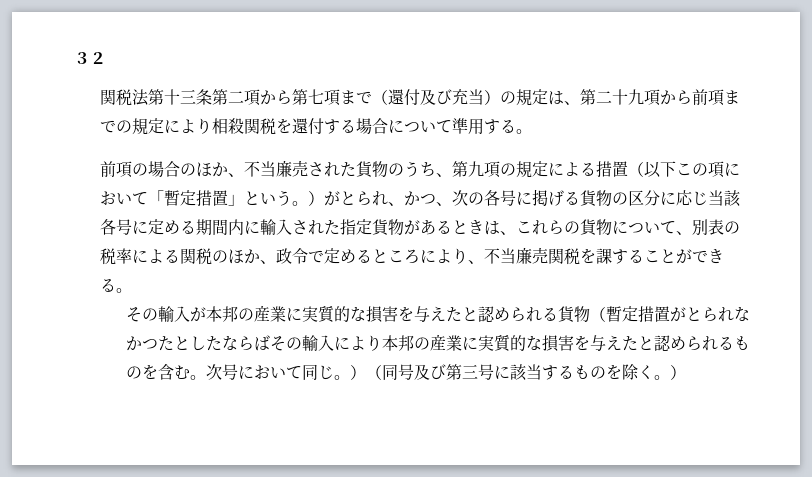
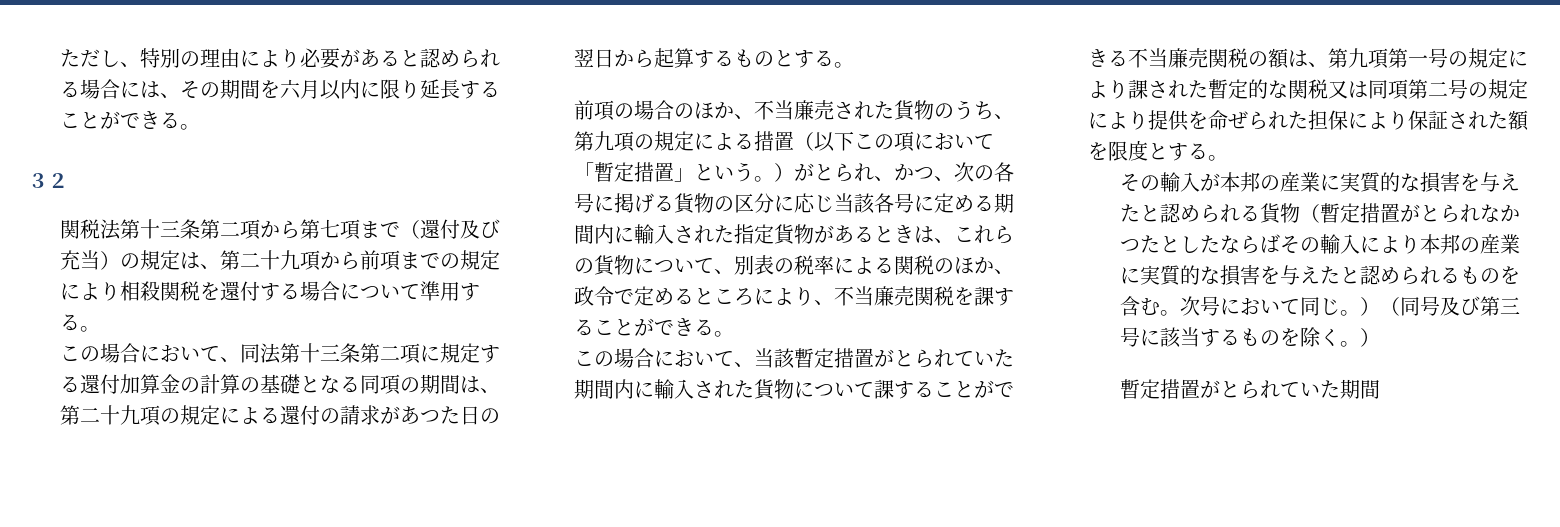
+ ただし、特別の理由により必要があると認められる場合には、その期間を六月以内に限り延長することができる。
+ この場合において、同法第十三条第二項に規定する還付加算金の計算の基礎となる同項の期間は、第二十九項の規定による還付の請求があつた日の翌日から起算するものとする。
+ この場合において、当該暫定措置がとられていた期間内に輸入された貨物について課することができる不当廉売関税の額は、第九項第一号の規定により課された暫定的な関税又は同項第二号の規定により提供を命ぜられた担保により保証された額を限度とする。
  次号において同じ。）（同号及び第三号に該当するものを除く。）
+ 暫定措置がとられていた期間

